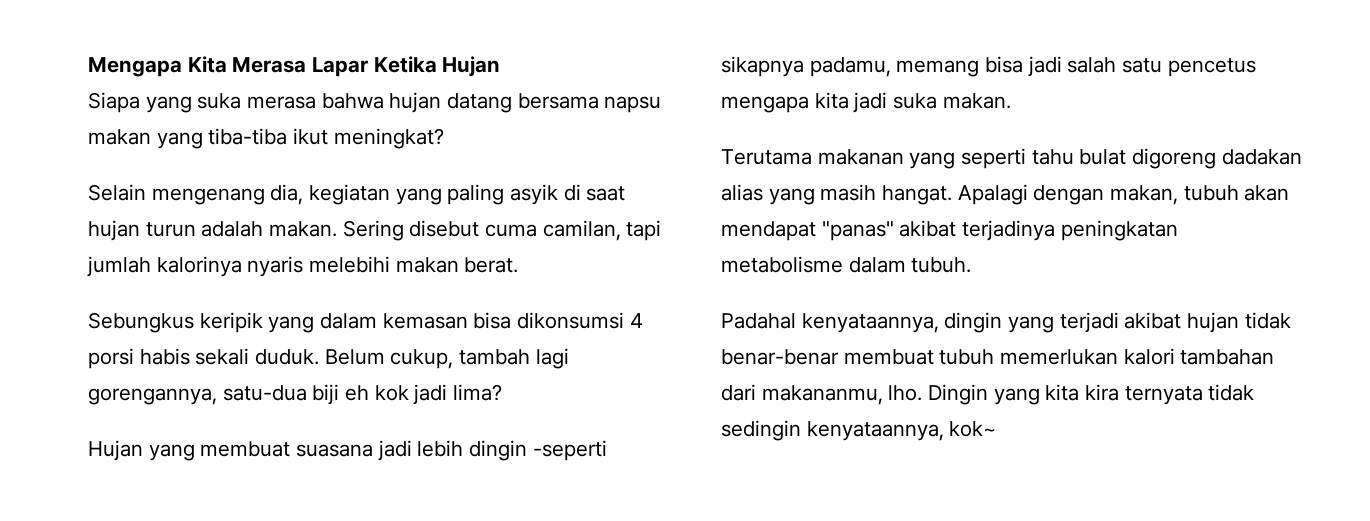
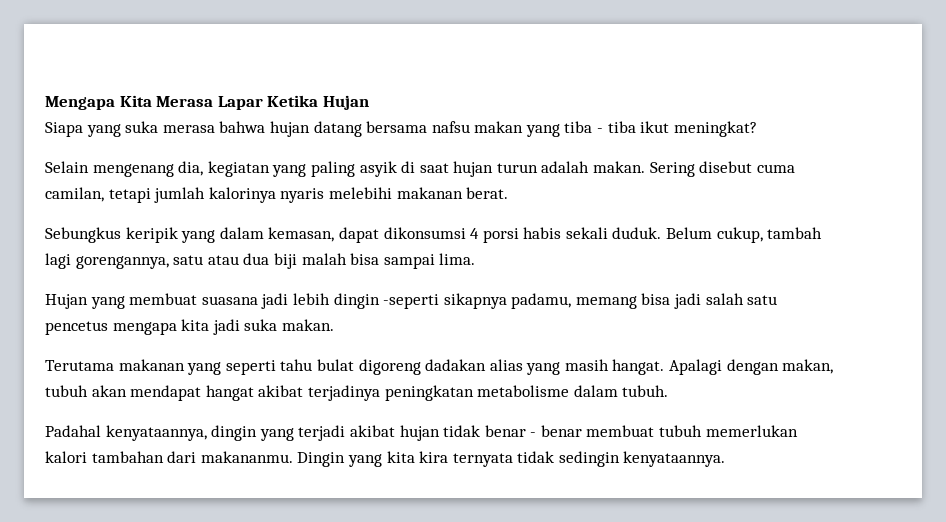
- Siapa yang suka merasa bahwa hujan datang bersama napsu makan yang tiba-tiba ikut meningkat?
+ Siapa yang suka merasa bahwa hujan datang bersama nafsu makan yang tiba - tiba ikut meningkat?
- Sering disebut cuma camilan, tapi jumlah kalorinya nyaris melebihi makan berat.
+ Sering disebut cuma camilan, tetapi jumlah kalorinya nyaris melebihi makanan berat.
- Sebungkus keripik yang dalam kemasan bisa dikonsumsi 4 porsi habis sekali duduk.
+ Sebungkus keripik yang dalam kemasan, dapat dikonsumsi 4 porsi habis sekali duduk.
- Belum cukup, tambah lagi gorengannya, satu-dua biji eh kok jadi lima?
+ Belum cukup, tambah lagi gorengannya, satu atau dua biji malah bisa sampai lima.
- Apalagi dengan makan, tubuh akan mendapat "panas" akibat terjadinya peningkatan metabolisme dalam tubuh.
+ Apalagi dengan makan, tubuh akan mendapat hangat akibat terjadinya peningkatan metabolisme dalam tubuh.
- Padahal kenyataannya, dingin yang terjadi akibat hujan tidak benar-benar membuat tubuh memerlukan kalori tambahan dari makananmu, lho.
+ Padahal kenyataannya, dingin yang terjadi akibat hujan tidak benar - benar membuat tubuh memerlukan kalori tambahan dari makananmu.
- Dingin yang kita kira ternyata tidak sedingin kenyataannya, kok~
+ Dingin yang kita kira ternyata tidak sedingin kenyataannya.

